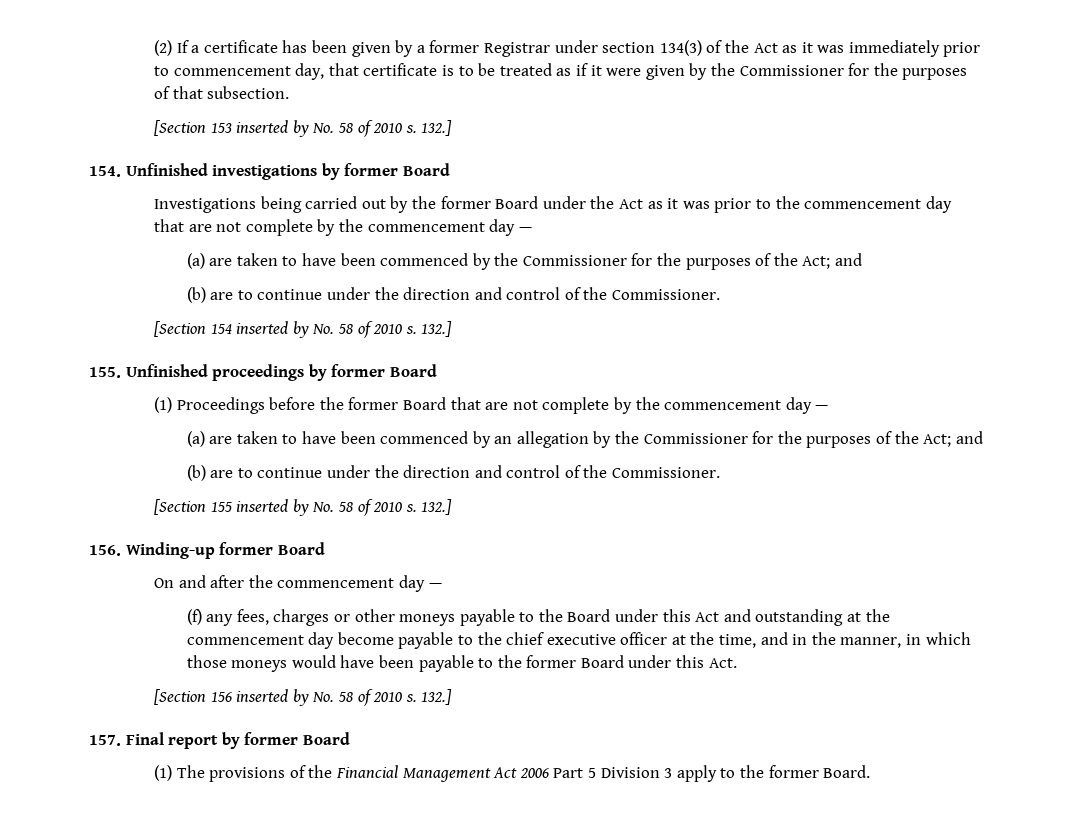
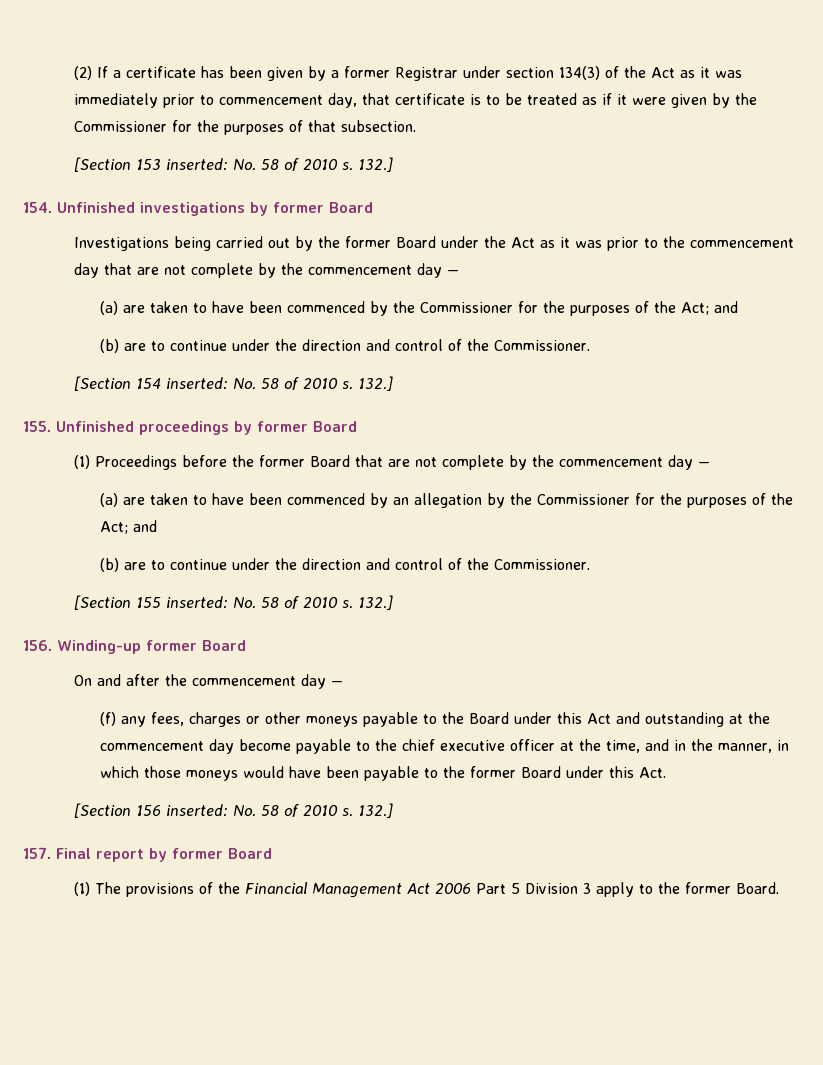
- [Section 153 inserted by No. 58 of 2010 s.
+ [Section 153 inserted: No. 58 of 2010 s.
- [Section 154 inserted by No. 58 of 2010 s.
+ [Section 154 inserted: No. 58 of 2010 s.
- [Section 155 inserted by No. 58 of 2010 s.
+ [Section 155 inserted: No. 58 of 2010 s.
- [Section 156 inserted by No. 58 of 2010 s.
+ [Section 156 inserted: No. 58 of 2010 s.

